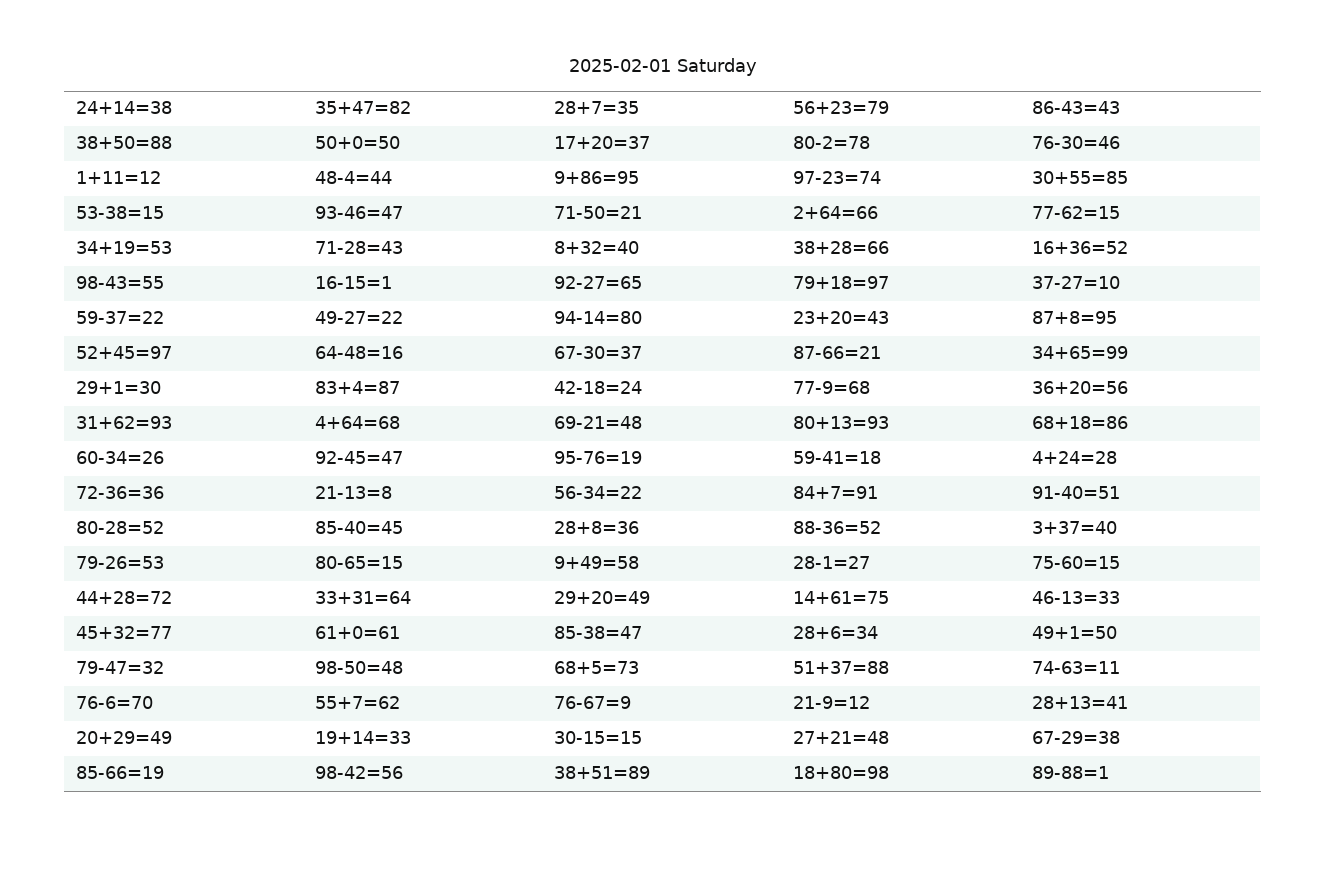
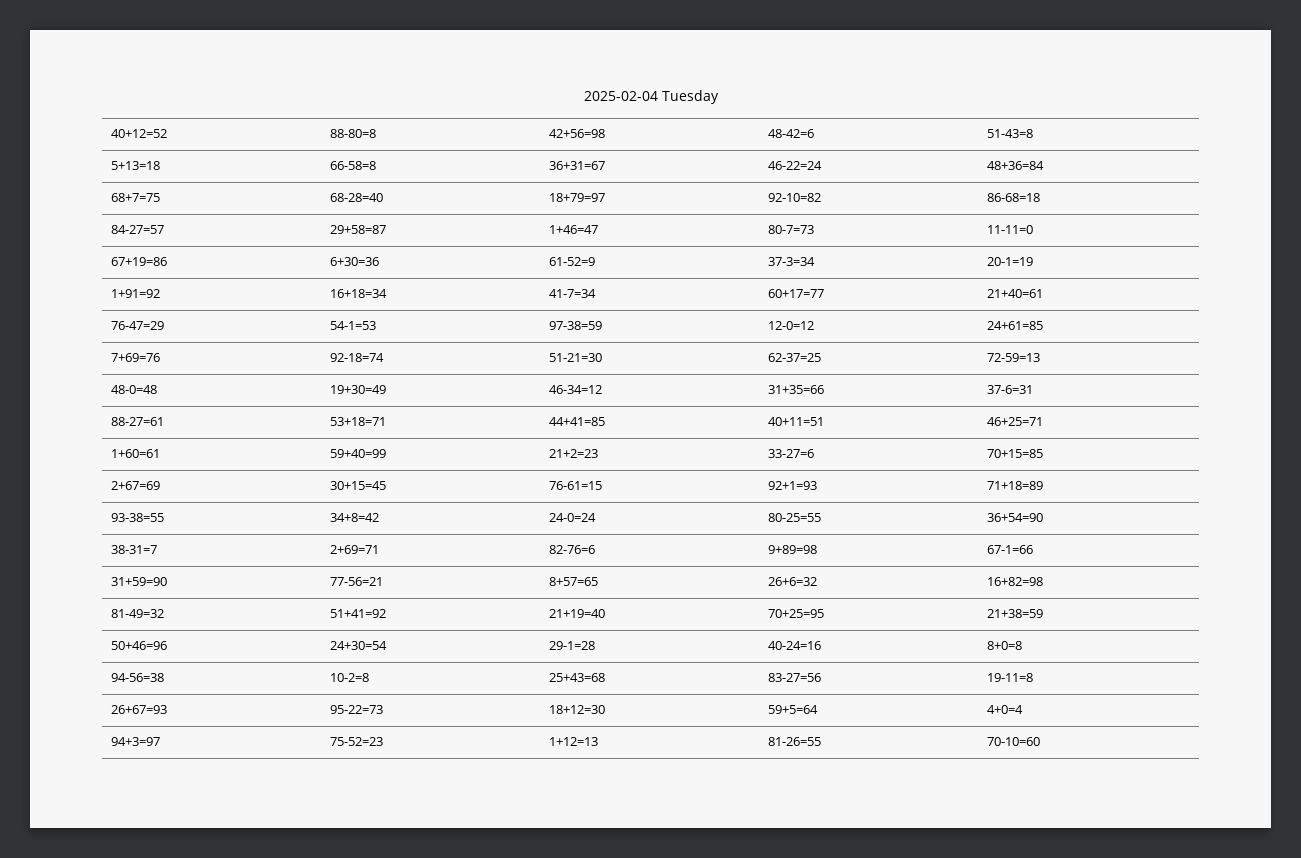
- 2025-02-01 Saturday
- 24+14=38 | 35+47=82 | 28+7=35 | 56+23=79 | 86-43=43
- 38+50=88 | 50+0=50 | 17+20=37 | 80-2=78 | 76-30=46
- 1+11=12 | 48-4=44 | 9+86=95 | 97-23=74 | 30+55=85
- 53-38=15 | 93-46=47 | 71-50=21 | 2+64=66 | 77-62=15
- 34+19=53 | 71-28=43 | 8+32=40 | 38+28=66 | 16+36=52
- 98-43=55 | 16-15=1 | 92-27=65 | 79+18=97 | 37-27=10
- 59-37=22 | 49-27=22 | 94-14=80 | 23+20=43 | 87+8=95
- 52+45=97 | 64-48=16 | 67-30=37 | 87-66=21 | 34+65=99
- 29+1=30 | 83+4=87 | 42-18=24 | 77-9=68 | 36+20=56
- 31+62=93 | 4+64=68 | 69-21=48 | 80+13=93 | 68+18=86
- 60-34=26 | 92-45=47 | 95-76=19 | 59-41=18 | 4+24=28
- 72-36=36 | 21-13=8 | 56-34=22 | 84+7=91 | 91-40=51
- 80-28=52 | 85-40=45 | 28+8=36 | 88-36=52 | 3+37=40
- 79-26=53 | 80-65=15 | 9+49=58 | 28-1=27 | 75-60=15
- 44+28=72 | 33+31=64 | 29+20=49 | 14+61=75 | 46-13=33
- 45+32=77 | 61+0=61 | 85-38=47 | 28+6=34 | 49+1=50
- 79-47=32 | 98-50=48 | 68+5=73 | 51+37=88 | 74-63=11
- 76-6=70 | 55+7=62 | 76-67=9 | 21-9=12 | 28+13=41
- 20+29=49 | 19+14=33 | 30-15=15 | 27+21=48 | 67-29=38
- 85-66=19 | 98-42=56 | 38+51=89 | 18+80=98 | 89-88=1
+ 2025-02-04 Tuesday
+ 40+12=52 | 88-80=8 | 42+56=98 | 48-42=6 | 51-43=8
+ 5+13=18 | 66-58=8 | 36+31=67 | 46-22=24 | 48+36=84
+ 68+7=75 | 68-28=40 | 18+79=97 | 92-10=82 | 86-68=18
+ 84-27=57 | 29+58=87 | 1+46=47 | 80-7=73 | 11-11=0
+ 67+19=86 | 6+30=36 | 61-52=9 | 37-3=34 | 20-1=19
+ 1+91=92 | 16+18=34 | 41-7=34 | 60+17=77 | 21+40=61
+ 76-47=29 | 54-1=53 | 97-38=59 | 12-0=12 | 24+61=85
+ 7+69=76 | 92-18=74 | 51-21=30 | 62-37=25 | 72-59=13
+ 48-0=48 | 19+30=49 | 46-34=12 | 31+35=66 | 37-6=31
+ 88-27=61 | 53+18=71 | 44+41=85 | 40+11=51 | 46+25=71
+ 1+60=61 | 59+40=99 | 21+2=23 | 33-27=6 | 70+15=85
+ 2+67=69 | 30+15=45 | 76-61=15 | 92+1=93 | 71+18=89
+ 93-38=55 | 34+8=42 | 24-0=24 | 80-25=55 | 36+54=90
+ 38-31=7 | 2+69=71 | 82-76=6 | 9+89=98 | 67-1=66
+ 31+59=90 | 77-56=21 | 8+57=65 | 26+6=32 | 16+82=98
+ 81-49=32 | 51+41=92 | 21+19=40 | 70+25=95 | 21+38=59
+ 50+46=96 | 24+30=54 | 29-1=28 | 40-24=16 | 8+0=8
+ 94-56=38 | 10-2=8 | 25+43=68 | 83-27=56 | 19-11=8
+ 26+67=93 | 95-22=73 | 18+12=30 | 59+5=64 | 4+0=4
+ 94+3=97 | 75-52=23 | 1+12=13 | 81-26=55 | 70-10=60

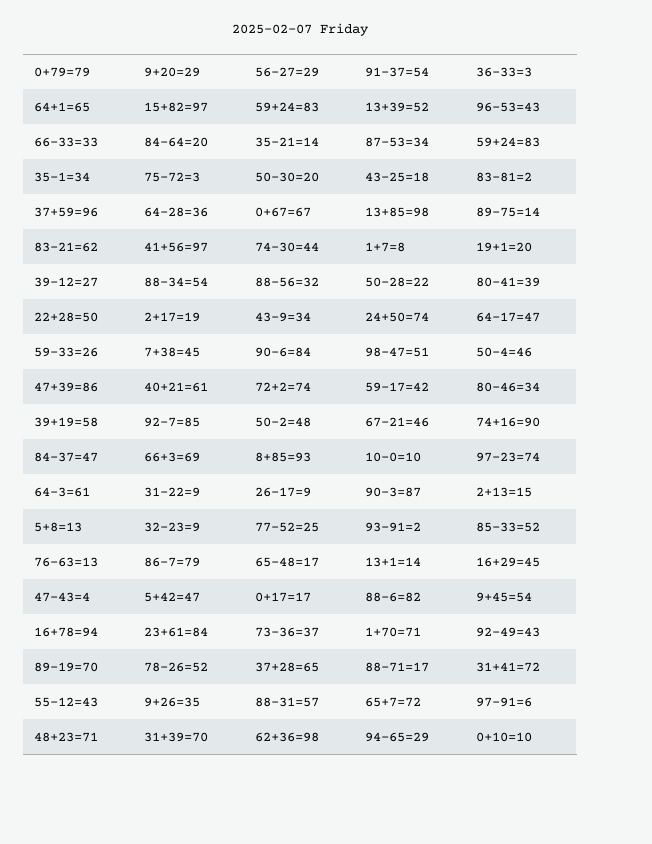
- 2025-02-04 Tuesday
- 40+12=52 | 88-80=8 | 42+56=98 | 48-42=6 | 51-43=8
- 5+13=18 | 66-58=8 | 36+31=67 | 46-22=24 | 48+36=84
- 68+7=75 | 68-28=40 | 18+79=97 | 92-10=82 | 86-68=18
- 84-27=57 | 29+58=87 | 1+46=47 | 80-7=73 | 11-11=0
- 67+19=86 | 6+30=36 | 61-52=9 | 37-3=34 | 20-1=19
- 1+91=92 | 16+18=34 | 41-7=34 | 60+17=77 | 21+40=61
- 76-47=29 | 54-1=53 | 97-38=59 | 12-0=12 | 24+61=85
- 7+69=76 | 92-18=74 | 51-21=30 | 62-37=25 | 72-59=13
- 48-0=48 | 19+30=49 | 46-34=12 | 31+35=66 | 37-6=31
- 88-27=61 | 53+18=71 | 44+41=85 | 40+11=51 | 46+25=71
- 1+60=61 | 59+40=99 | 21+2=23 | 33-27=6 | 70+15=85
- 2+67=69 | 30+15=45 | 76-61=15 | 92+1=93 | 71+18=89
- 93-38=55 | 34+8=42 | 24-0=24 | 80-25=55 | 36+54=90
- 38-31=7 | 2+69=71 | 82-76=6 | 9+89=98 | 67-1=66
- 31+59=90 | 77-56=21 | 8+57=65 | 26+6=32 | 16+82=98
- 81-49=32 | 51+41=92 | 21+19=40 | 70+25=95 | 21+38=59
- 50+46=96 | 24+30=54 | 29-1=28 | 40-24=16 | 8+0=8
- 94-56=38 | 10-2=8 | 25+43=68 | 83-27=56 | 19-11=8
- 26+67=93 | 95-22=73 | 18+12=30 | 59+5=64 | 4+0=4
- 94+3=97 | 75-52=23 | 1+12=13 | 81-26=55 | 70-10=60
+ 2025-02-07 Friday
+ 0+79=79 | 9+20=29 | 56-27=29 | 91-37=54 | 36-33=3
+ 64+1=65 | 15+82=97 | 59+24=83 | 13+39=52 | 96-53=43
+ 66-33=33 | 84-64=20 | 35-21=14 | 87-53=34 | 59+24=83
+ 35-1=34 | 75-72=3 | 50-30=20 | 43-25=18 | 83-81=2
+ 37+59=96 | 64-28=36 | 0+67=67 | 13+85=98 | 89-75=14
+ 83-21=62 | 41+56=97 | 74-30=44 | 1+7=8 | 19+1=20
+ 39-12=27 | 88-34=54 | 88-56=32 | 50-28=22 | 80-41=39
+ 22+28=50 | 2+17=19 | 43-9=34 | 24+50=74 | 64-17=47
+ 59-33=26 | 7+38=45 | 90-6=84 | 98-47=51 | 50-4=46
+ 47+39=86 | 40+21=61 | 72+2=74 | 59-17=42 | 80-46=34
+ 39+19=58 | 92-7=85 | 50-2=48 | 67-21=46 | 74+16=90
+ 84-37=47 | 66+3=69 | 8+85=93 | 10-0=10 | 97-23=74
+ 64-3=61 | 31-22=9 | 26-17=9 | 90-3=87 | 2+13=15
+ 5+8=13 | 32-23=9 | 77-52=25 | 93-91=2 | 85-33=52
+ 76-63=13 | 86-7=79 | 65-48=17 | 13+1=14 | 16+29=45
+ 47-43=4 | 5+42=47 | 0+17=17 | 88-6=82 | 9+45=54
+ 16+78=94 | 23+61=84 | 73-36=37 | 1+70=71 | 92-49=43
+ 89-19=70 | 78-26=52 | 37+28=65 | 88-71=17 | 31+41=72
+ 55-12=43 | 9+26=35 | 88-31=57 | 65+7=72 | 97-91=6
+ 48+23=71 | 31+39=70 | 62+36=98 | 94-65=29 | 0+10=10

